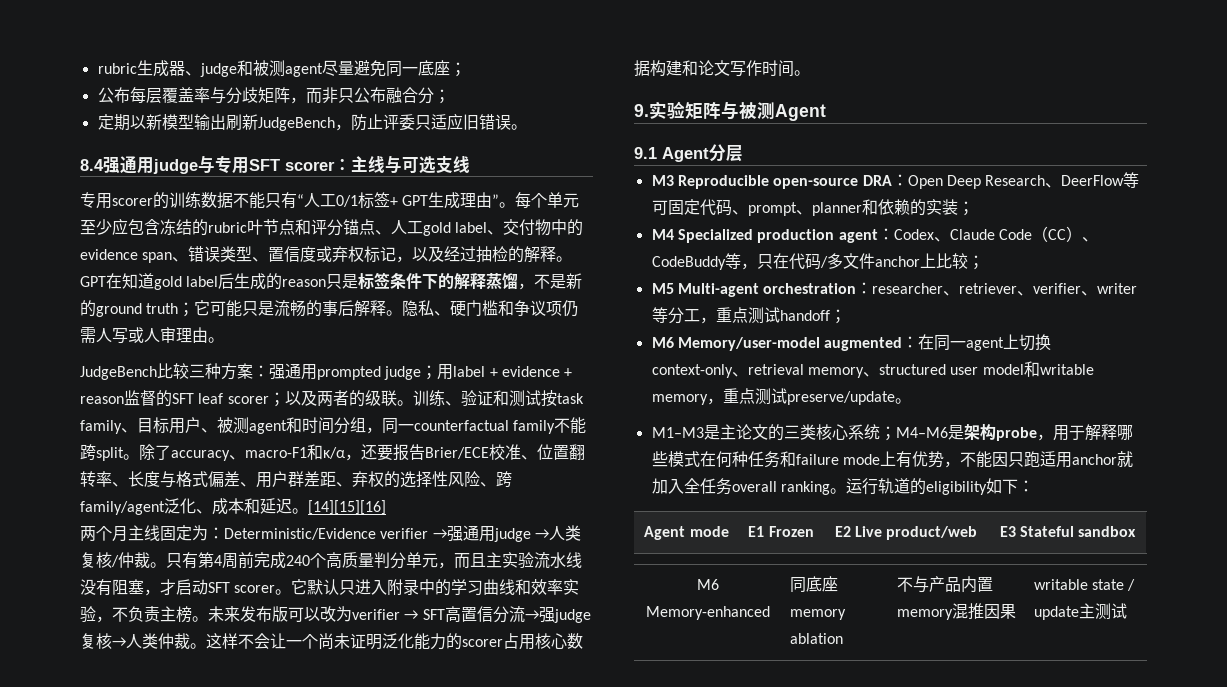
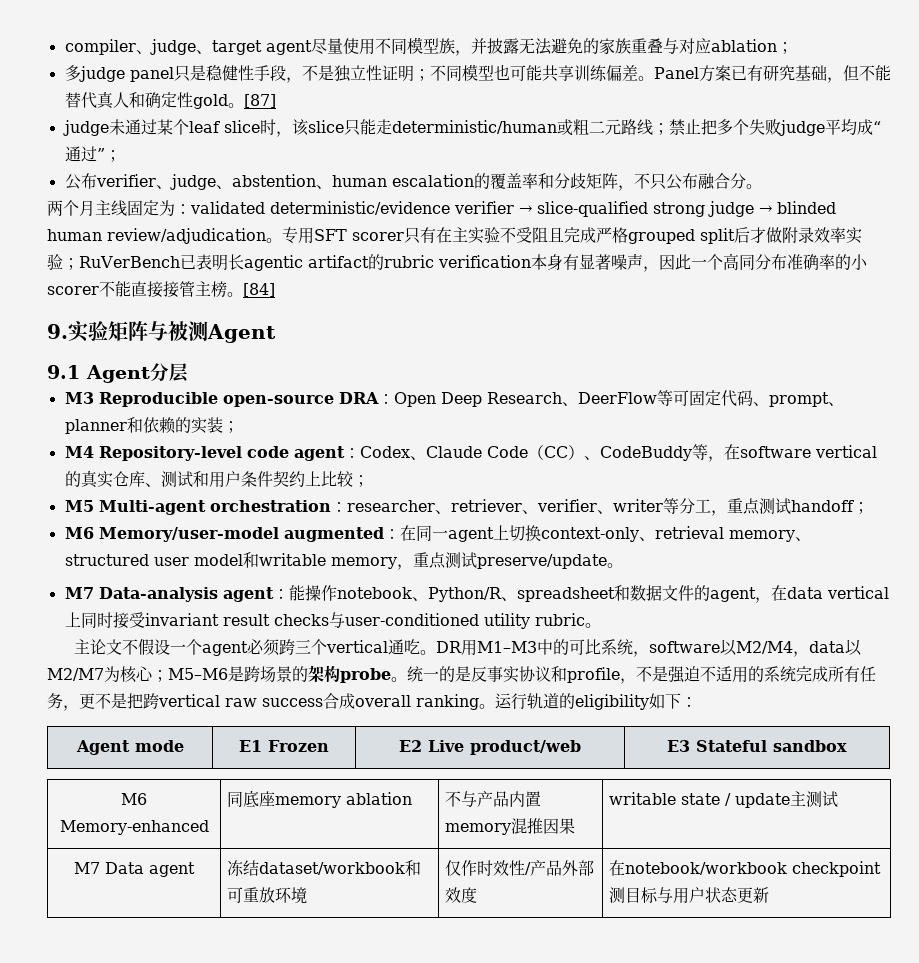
- rubric生成器、judge和被测agent尽量避免同一底座；
- 公布每层覆盖率与分歧矩阵，而非只公布融合分；
- 定期以新模型输出刷新JudgeBench，防止评委只适应旧错误。
- 8.4强通用judge与专用SFT scorer：主线与可选支线
- 专用scorer的训练数据不能只有“人工0/1标签+ GPT生成理由”。每个单元至少应包含冻结的rubric叶节点和评分锚点、人工gold label、交付物中的evidence span、错误类型、置信度或弃权标记，以及经过抽检的解释。GPT在知道gold label后生成的reason只是标签条件下的解释蒸馏，不是新的ground truth；它可能只是流畅的事后解释。隐私、硬门槛和争议项仍需人写或人审理由。
- JudgeBench比较三种方案：强通用prompted judge；用label + evidence + reason监督的SFT leaf scorer；以及两者的级联。训练、验证和测试按task family、目标用户、被测agent和时间分组，同一counterfactual family不能跨split。除了accuracy、macro-F1和κ/α，还要报告Brier/ECE校准、位置翻转率、长度与格式偏差、用户群差距、弃权的选择性风险、跨family/agent泛化、成本和延迟。[14][15][16]
+ compiler、judge、target agent尽量使用不同模型族，并披露无法避免的家族重叠与对应ablation；
+ 多judge panel只是稳健性手段，不是独立性证明；不同模型也可能共享训练偏差。Panel方案已有研究基础，但不能替代真人和确定性gold。[87]
+ judge未通过某个leaf slice时，该slice只能走deterministic/human或粗二元路线；禁止把多个失败judge平均成“通过”；
+ 公布verifier、judge、abstention、human escalation的覆盖率和分歧矩阵，不只公布融合分。
- 两个月主线固定为：Deterministic/Evidence verifier →强通用judge →人类复核/仲裁。只有第4周前完成240个高质量判分单元，而且主实验流水线没有阻塞，才启动SFT scorer。它默认只进入附录中的学习曲线和效率实验，不负责主榜。未来发布版可以改为verifier → SFT高置信分流→强judge复核→人类仲裁。这样不会让一个尚未证明泛化能力的scorer占用核心数据构建和论文写作时间。
+ 两个月主线固定为：validated deterministic/evidence verifier → slice-qualified strong judge → blinded human review/adjudication。专用SFT scorer只有在主实验不受阻且完成严格grouped split后才做附录效率实验；RuVerBench已表明长agentic artifact的rubric verification本身有显著噪声，因此一个高同分布准确率的小scorer不能直接接管主榜。[84]
- M4 Specialized production agent：Codex、Claude Code（CC）、CodeBuddy等，只在代码/多文件anchor上比较；
+ M4 Repository-level code agent：Codex、Claude Code（CC）、CodeBuddy等，在software vertical的真实仓库、测试和用户条件契约上比较；
- M1–M3是主论文的三类核心系统；M4–M6是架构probe，用于解释哪些模式在何种任务和failure mode上有优势，不能因只跑适用anchor就加入全任务overall ranking。
+ M7 Data-analysis agent：能操作notebook、Python/R、spreadsheet和数据文件的agent，在data vertical上同时接受invariant result checks与user-conditioned utility rubric。
+ 主论文不假设一个agent必须跨三个vertical通吃。DR用M1–M3中的可比系统，software以M2/M4，data以M2/M7为核心；M5–M6是跨场景的架构probe。统一的是反事实协议和profile，不是强迫不适用的系统完成所有任务，更不是把跨vertical raw success合成overall ranking。
+ M7 Data agent | 冻结dataset/workbook和可重放环境 | 仅作时效性/产品外部效度 | 在notebook/workbook checkpoint测目标与用户状态更新

